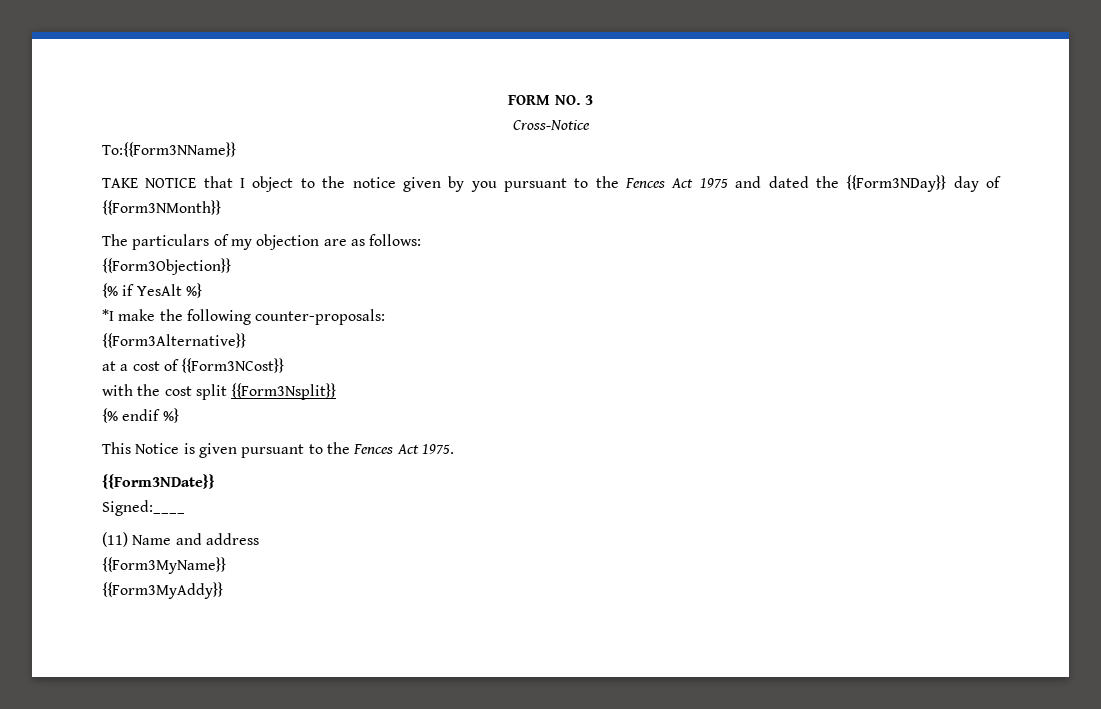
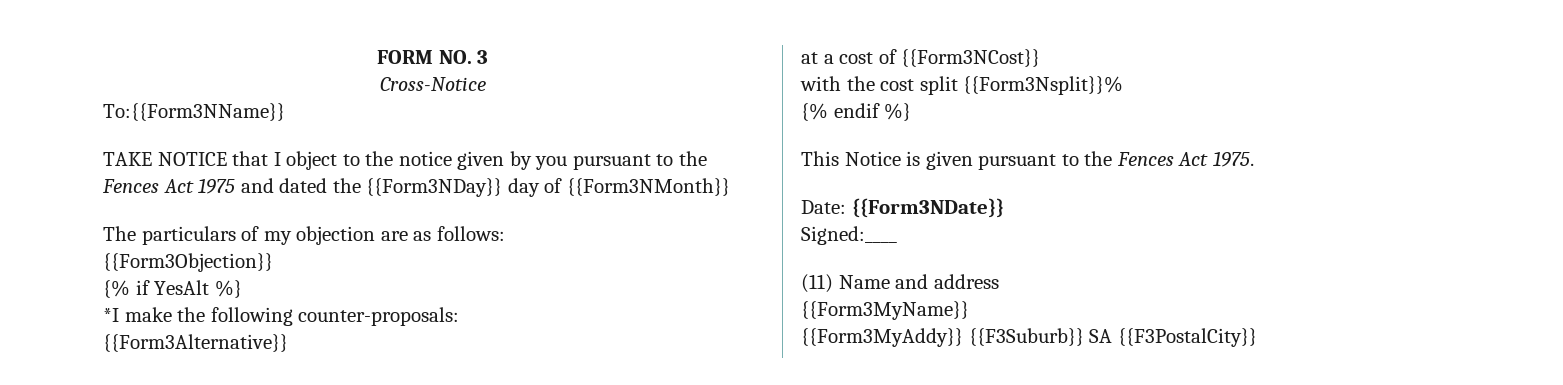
- with the cost split {{Form3Nsplit}}
+ with the cost split {{Form3Nsplit}}%
- {{Form3NDate}}
+ Date: {{Form3NDate}}
- {{Form3MyAddy}}
+ {{Form3MyAddy}} {{F3Suburb}} SA {{F3PostalCity}}

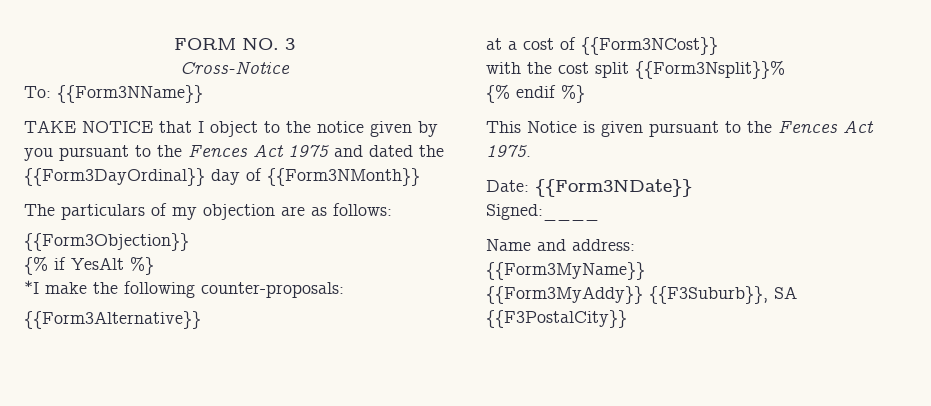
- To:{{Form3NName}}
+ To: {{Form3NName}}
- TAKE NOTICE that I object to the notice given by you pursuant to the Fences Act 1975 and dated the {{Form3NDay}} day of {{Form3NMonth}}
+ TAKE NOTICE that I object to the notice given by you pursuant to the Fences Act 1975 and dated the {{Form3DayOrdinal}} day of {{Form3NMonth}}
- (11) Name and address
+ Name and address:
- {{Form3MyAddy}} {{F3Suburb}} SA {{F3PostalCity}}
+ {{Form3MyAddy}} {{F3Suburb}}, SA {{F3PostalCity}}

